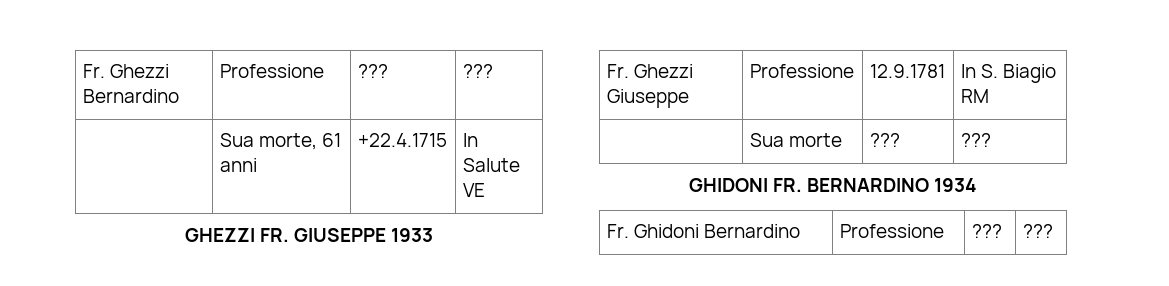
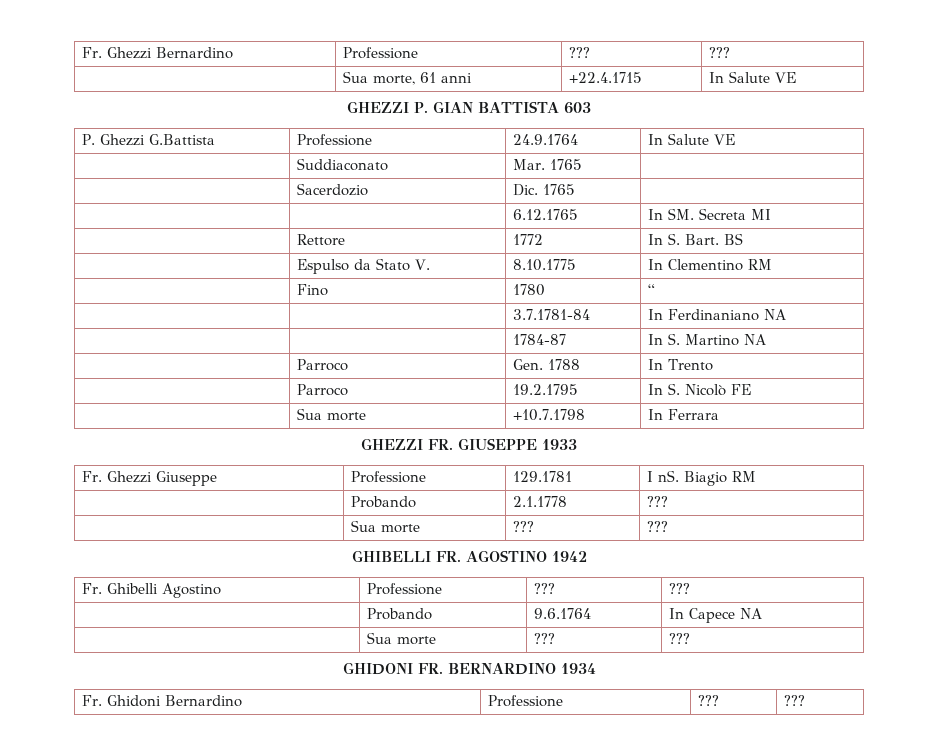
+ GHEZZI P. GIAN BATTISTA 603
+ P. Ghezzi G.Battista | Professione | 24.9.1764 | In Salute VE
+ | Suddiaconato | Mar. 1765 |
+ | Sacerdozio | Dic. 1765 |
+ | | 6.12.1765 | In SM. Secreta MI
+ | Rettore | 1772 | In S. Bart. BS
+ | Espulso da Stato V. | 8.10.1775 | In Clementino RM
+ | Fino | 1780 | “
+ | | 3.7.1781-84 | In Ferdinaniano NA
+ | | 1784-87 | In S. Martino NA
+ | Parroco | Gen. 1788 | In Trento
+ | Parroco | 19.2.1795 | In S. Nicolò FE
+ | Sua morte | +10.7.1798 | In Ferrara
- Fr. Ghezzi Giuseppe | Professione | 12.9.1781 | In S. Biagio RM
+ Fr. Ghezzi Giuseppe | Professione | 129.1781 | I nS. Biagio RM
+ | Probando | 2.1.1778 | ???
+ | Sua morte | ??? | ???
+ GHIBELLI FR. AGOSTINO 1942
+ Fr. Ghibelli Agostino | Professione | ??? | ???
+ | Probando | 9.6.1764 | In Capece NA

